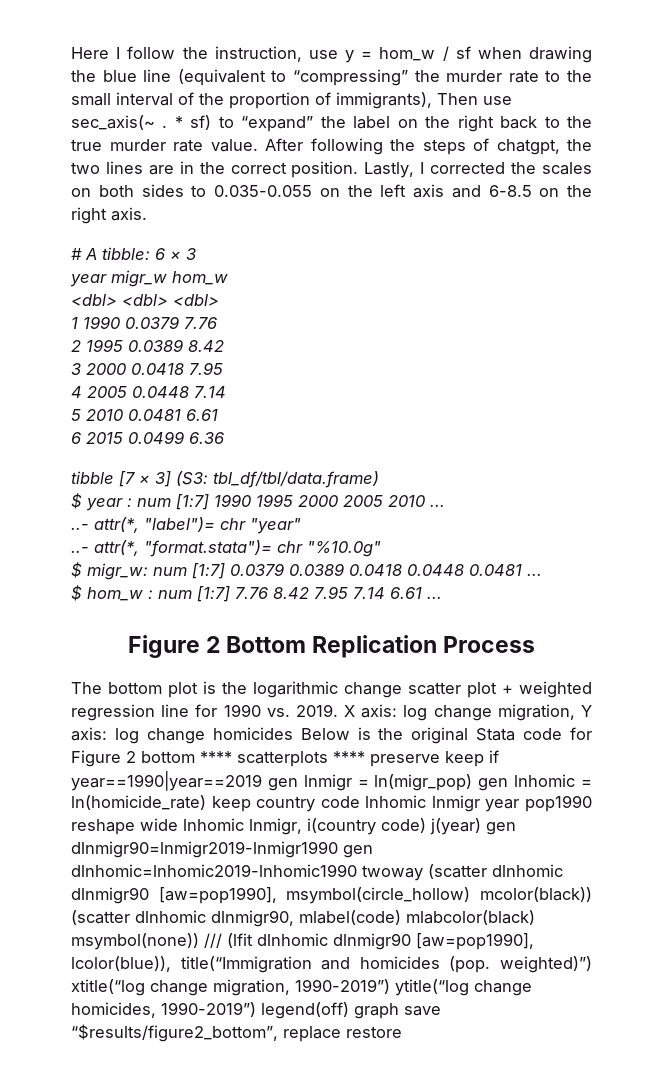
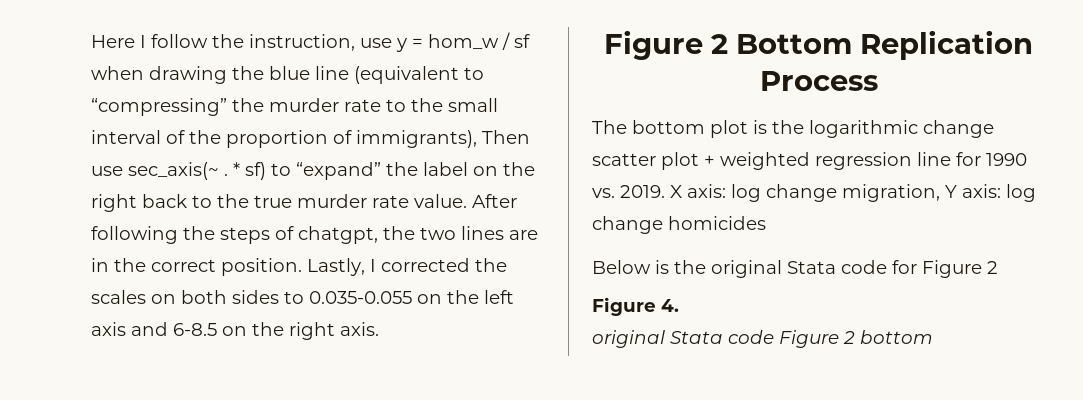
- # A tibble: 6 × 3
- year migr_w hom_w
- <dbl> <dbl> <dbl>
- 1 1990 0.0379 7.76
- 2 1995 0.0389 8.42
- 3 2000 0.0418 7.95
- 4 2005 0.0448 7.14
- 5 2010 0.0481 6.61
- 6 2015 0.0499 6.36
- tibble [7 × 3] (S3: tbl_df/tbl/data.frame)
- $ year : num [1:7] 1990 1995 2000 2005 2010 ...
- ..- attr(*, "label")= chr "year"
- ..- attr(*, "format.stata")= chr "%10.0g"
- $ migr_w: num [1:7] 0.0379 0.0389 0.0418 0.0448 0.0481 ...
- $ hom_w : num [1:7] 7.76 8.42 7.95 7.14 6.61 ...
- X axis: log change migration, Y axis: log change homicides Below is the original Stata code for Figure 2 bottom **** scatterplots **** preserve keep if year==1990|year==2019 gen lnmigr = ln(migr_pop) gen lnhomic = ln(homicide_rate) keep country code lnhomic lnmigr year pop1990 reshape wide lnhomic lnmigr, i(country code) j(year) gen dlnmigr90=lnmigr2019-lnmigr1990 gen dlnhomic=lnhomic2019-lnhomic1990 twoway (scatter dlnhomic dlnmigr90 [aw=pop1990], msymbol(circle_hollow) mcolor(black)) (scatter dlnhomic dlnmigr90, mlabel(code) mlabcolor(black) msymbol(none)) /// (lfit dlnhomic dlnmigr90 [aw=pop1990], lcolor(blue)), title(“Immigration and homicides (pop. weighted)”) xtitle(“log change migration, 1990-2019”) ytitle(“log change homicides, 1990-2019”) legend(off) graph save “$results/figure2_bottom”, replace restore
+ X axis: log change migration, Y axis: log change homicides
+ Below is the original Stata code for Figure 2
+ Figure 4.
+ original Stata code Figure 2 bottom

